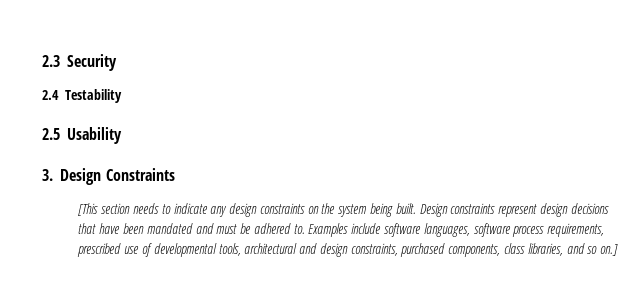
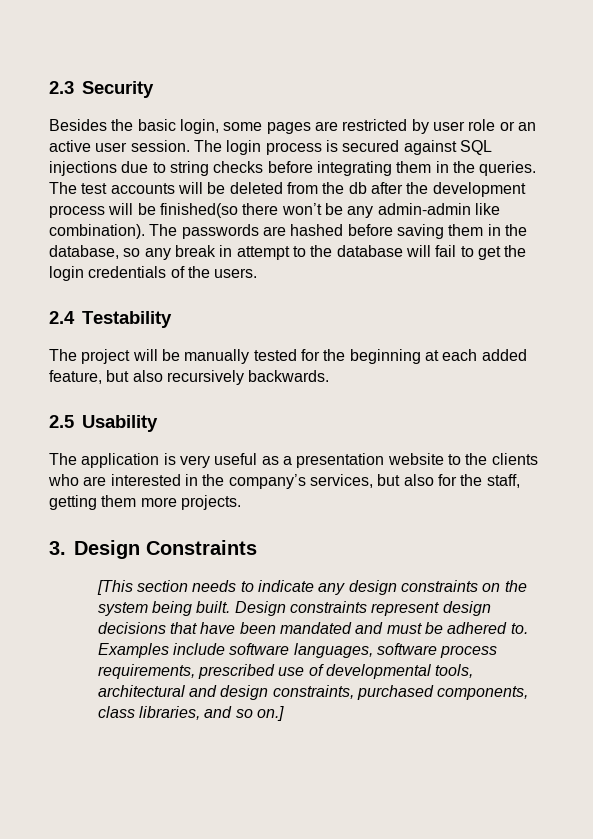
+ Besides the basic login, some pages are restricted by user role or an active user session. The login process is secured against SQL injections due to string checks before integrating them in the queries. The test accounts will be deleted from the db after the development process will be finished(so there won’t be any admin-admin like combination). The passwords are hashed before saving them in the database, so any break in attempt to the database will fail to get the login credentials of the users.
  2.4 Testability
+ The project will be manually tested for the beginning at each added feature, but also recursively backwards.
  2.5 Usability
+ The application is very useful as a presentation website to the clients who are interested in the company’s services, but also for the staff, getting them more projects.

